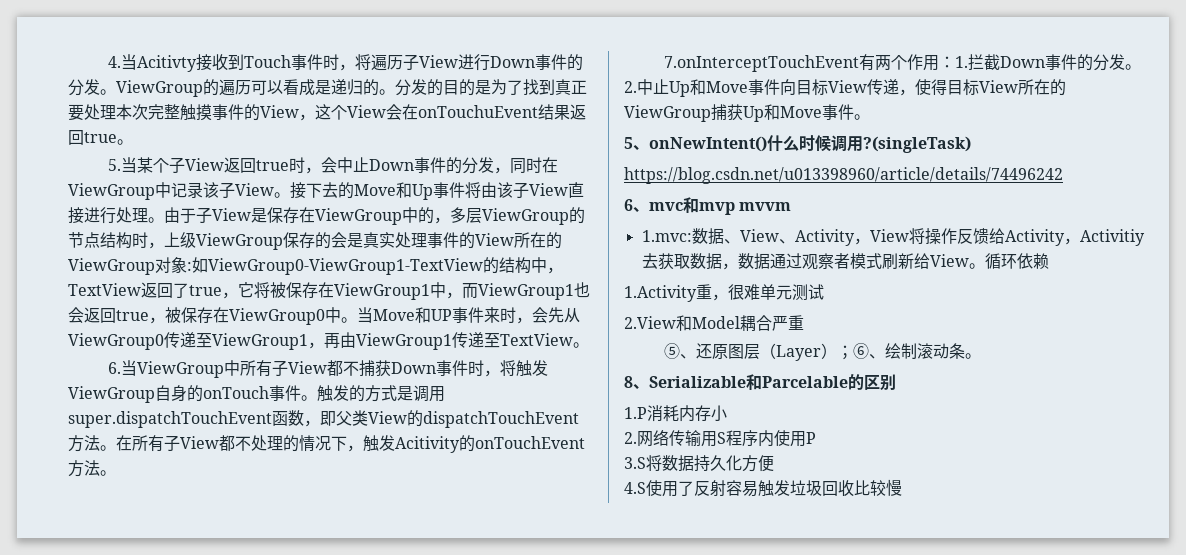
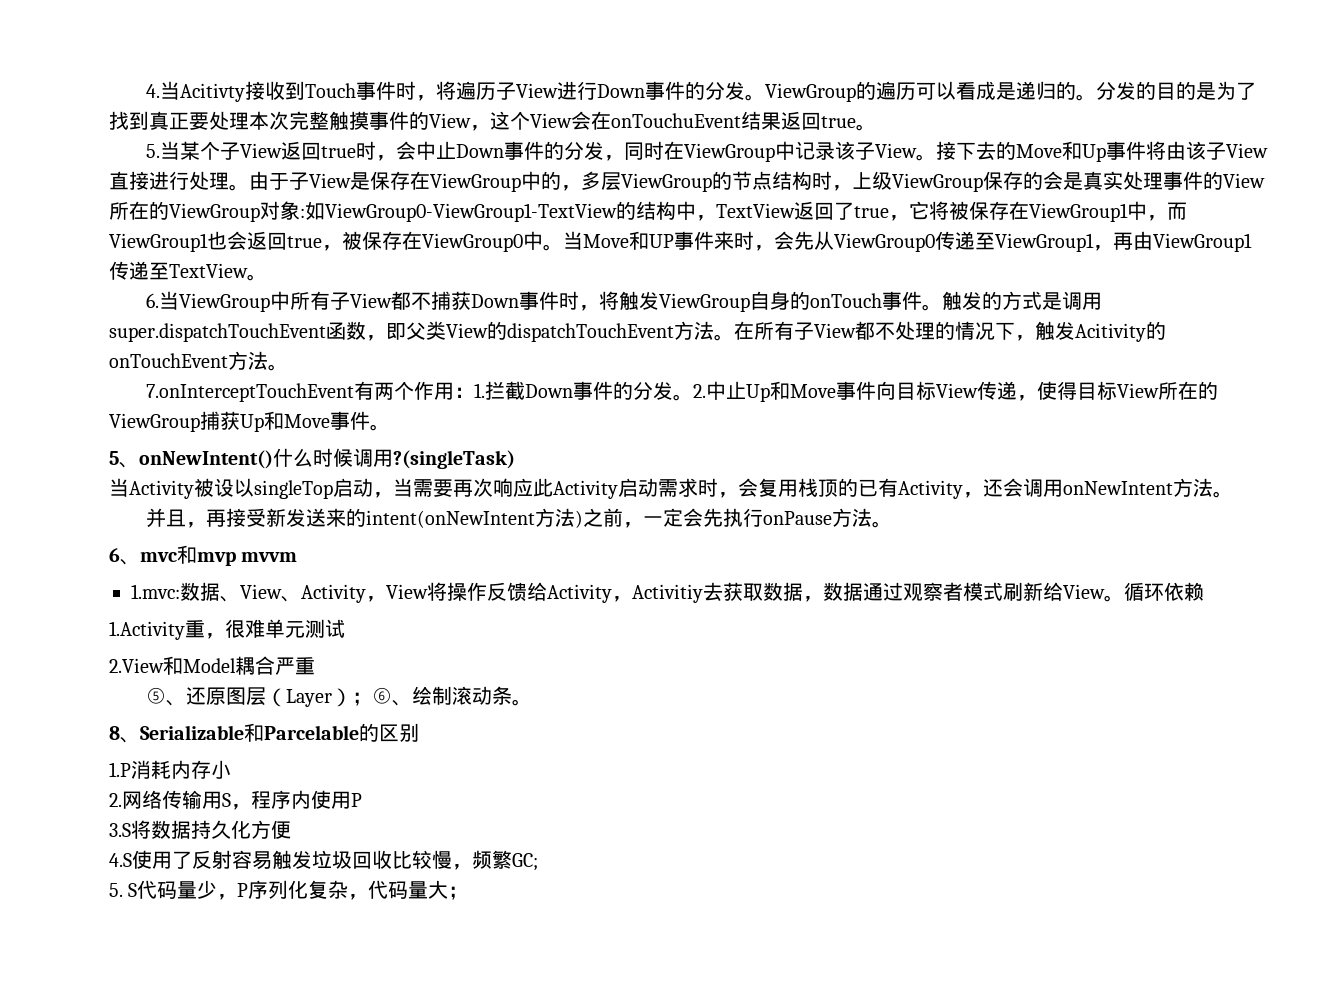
- https://blog.csdn.net/u013398960/article/details/74496242
+ 当Activity被设以singleTop启动，当需要再次响应此Activity启动需求时，会复用栈顶的已有Activity，还会调用onNewIntent方法。
+ 并且，再接受新发送来的intent(onNewIntent方法)之前，一定会先执行onPause方法。
- 2.网络传输用S程序内使用P
+ 2.网络传输用S，程序内使用P
- 4.S使用了反射容易触发垃圾回收比较慢
+ 4.S使用了反射容易触发垃圾回收比较慢，频繁GC;
+ 5. S代码量少，P序列化复杂，代码量大；

